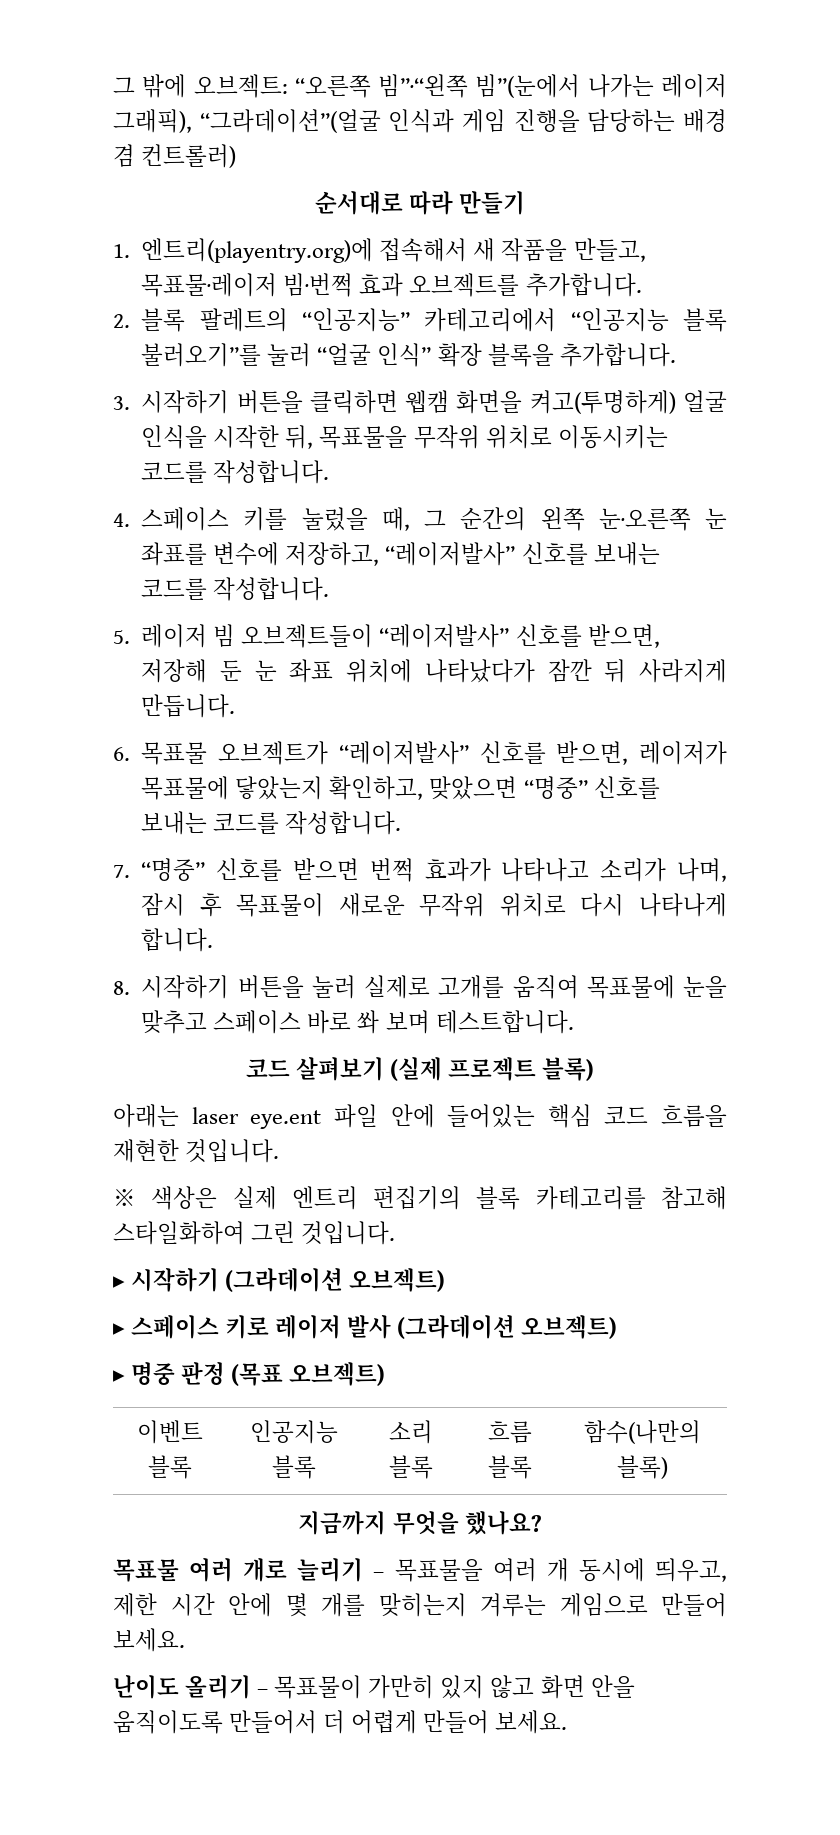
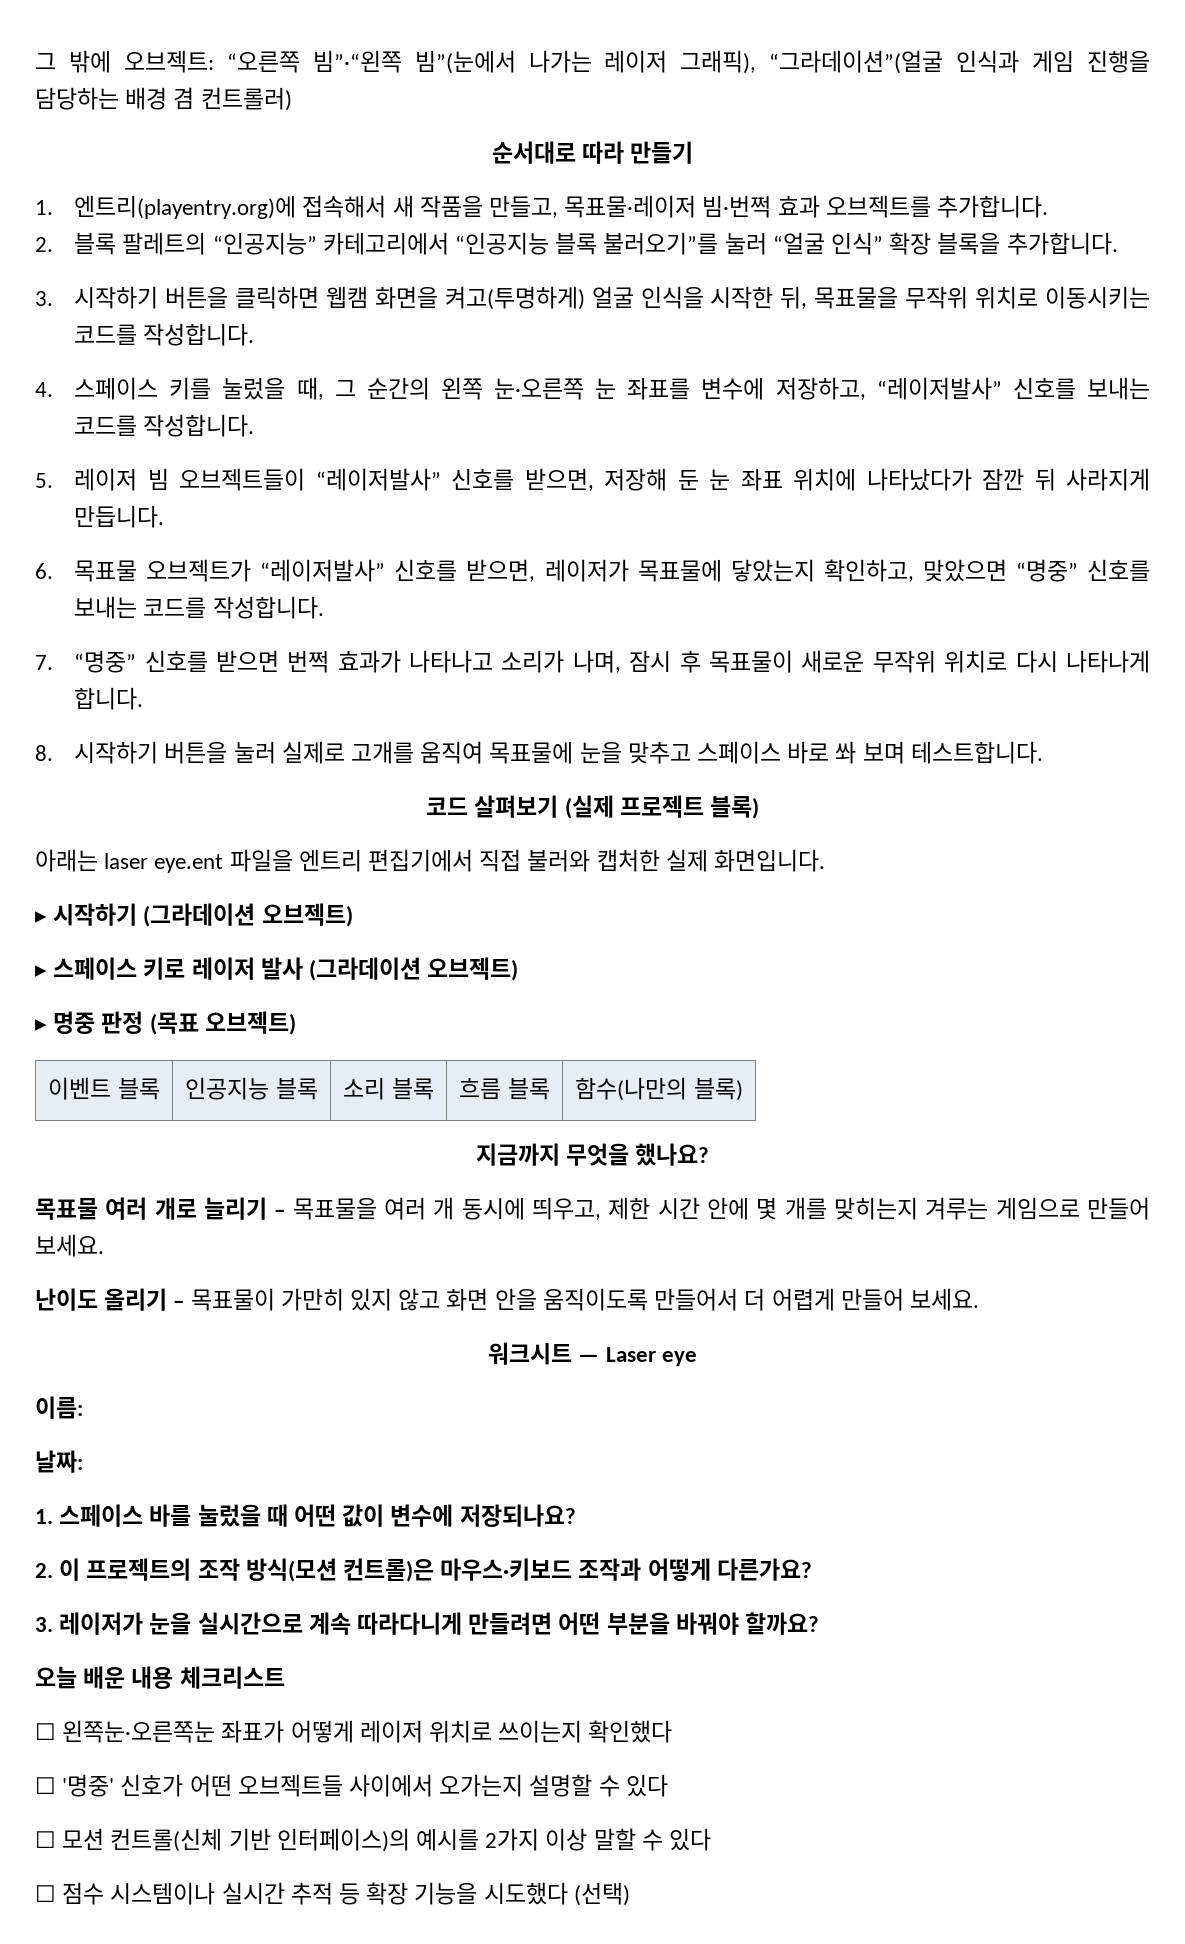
- 아래는 laser eye.ent 파일 안에 들어있는 핵심 코드 흐름을 재현한 것입니다.
- ※ 색상은 실제 엔트리 편집기의 블록 카테고리를 참고해 스타일화하여 그린 것입니다.
+ 아래는 laser eye.ent 파일을 엔트리 편집기에서 직접 불러와 캡처한 실제 화면입니다.
+ 워크시트 — Laser eye
+ 이름:
+ 날짜:
+ 1. 스페이스 바를 눌렀을 때 어떤 값이 변수에 저장되나요?
+ 2. 이 프로젝트의 조작 방식(모션 컨트롤)은 마우스·키보드 조작과 어떻게 다른가요?
+ 3. 레이저가 눈을 실시간으로 계속 따라다니게 만들려면 어떤 부분을 바꿔야 할까요?
+ 오늘 배운 내용 체크리스트
+ ☐ 왼쪽눈·오른쪽눈 좌표가 어떻게 레이저 위치로 쓰이는지 확인했다
+ ☐ '명중' 신호가 어떤 오브젝트들 사이에서 오가는지 설명할 수 있다
+ ☐ 모션 컨트롤(신체 기반 인터페이스)의 예시를 2가지 이상 말할 수 있다
+ ☐ 점수 시스템이나 실시간 추적 등 확장 기능을 시도했다 (선택)

